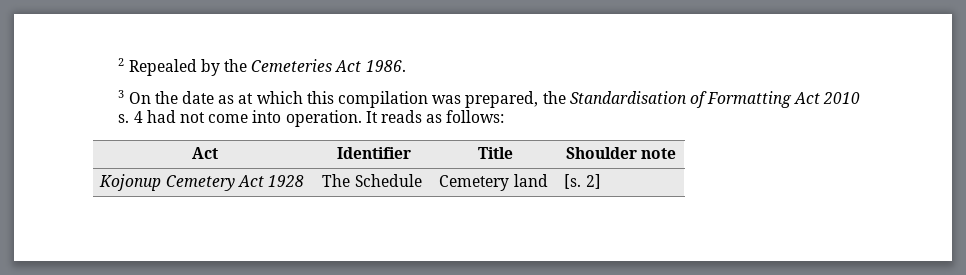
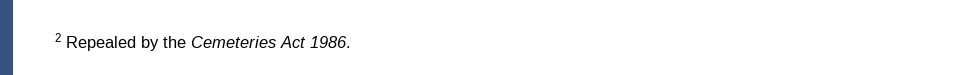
- 3 On the date as at which this compilation was prepared, the Standardisation of Formatting Act 2010 s. 4 had not come into operation. It reads as follows:
- Act | Identifier | Title | Shoulder note
- Kojonup Cemetery Act 1928 | The Schedule | Cemetery land | [s. 2]

